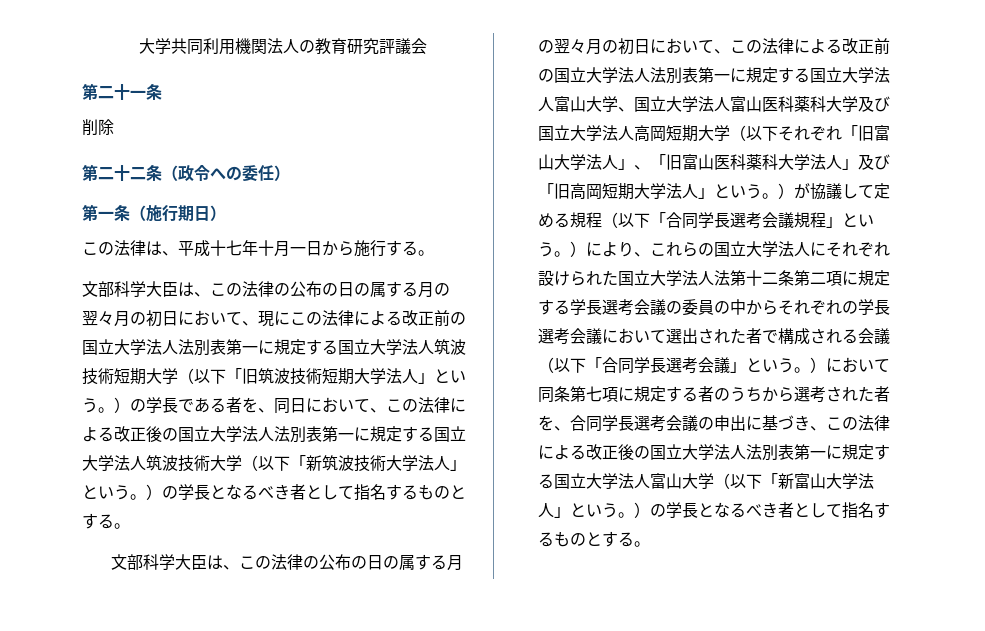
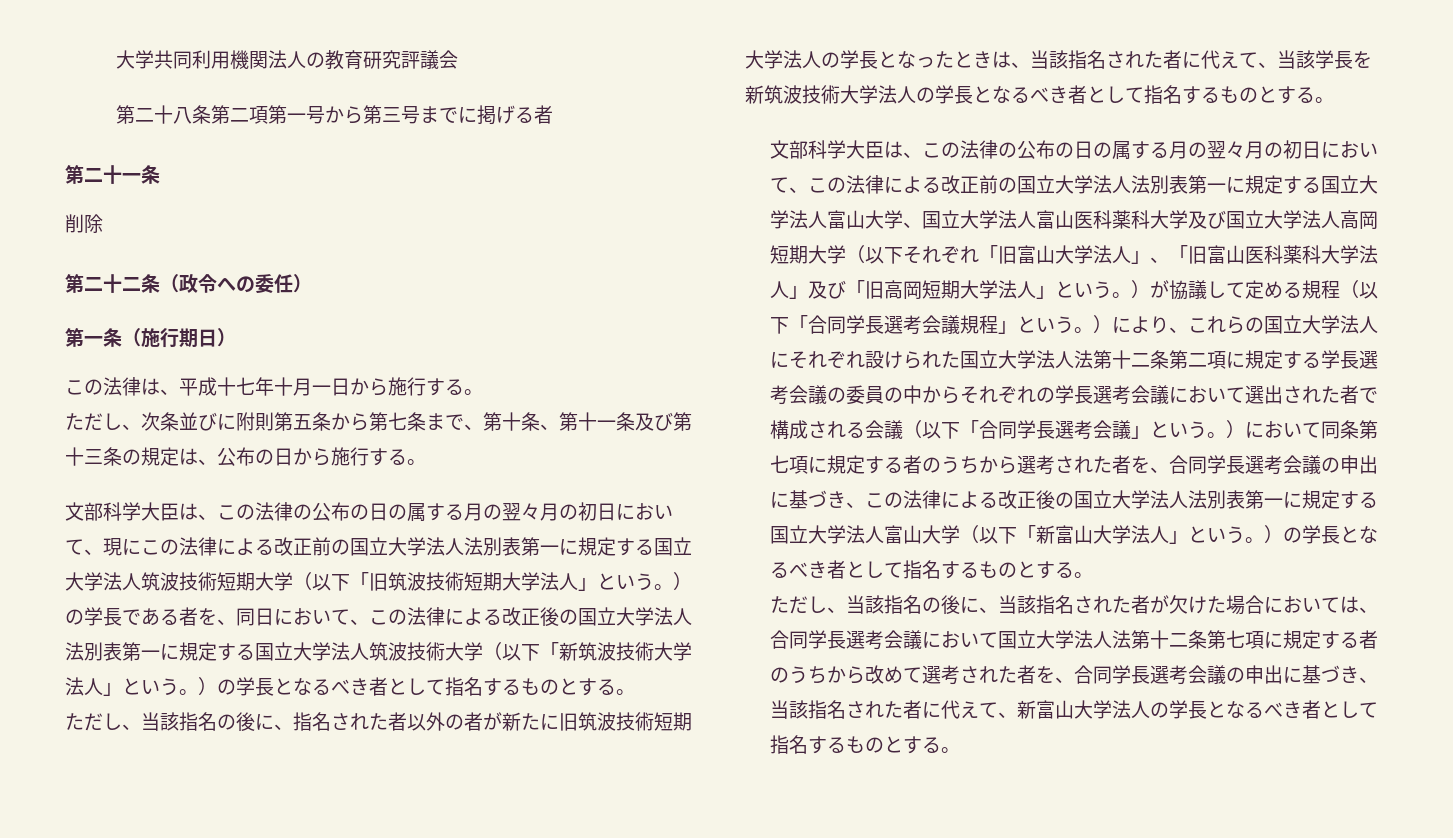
+ 第二十八条第二項第一号から第三号までに掲げる者
+ ただし、次条並びに附則第五条から第七条まで、第十条、第十一条及び第十三条の規定は、公布の日から施行する。
+ ただし、当該指名の後に、指名された者以外の者が新たに旧筑波技術短期大学法人の学長となったときは、当該指名された者に代えて、当該学長を新筑波技術大学法人の学長となるべき者として指名するものとする。
+ ただし、当該指名の後に、当該指名された者が欠けた場合においては、合同学長選考会議において国立大学法人法第十二条第七項に規定する者のうちから改めて選考された者を、合同学長選考会議の申出に基づき、当該指名された者に代えて、新富山大学法人の学長となるべき者として指名するものとする。

